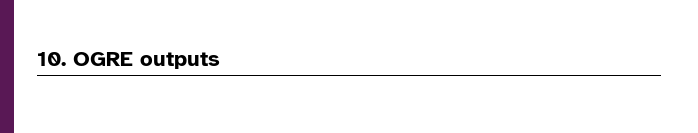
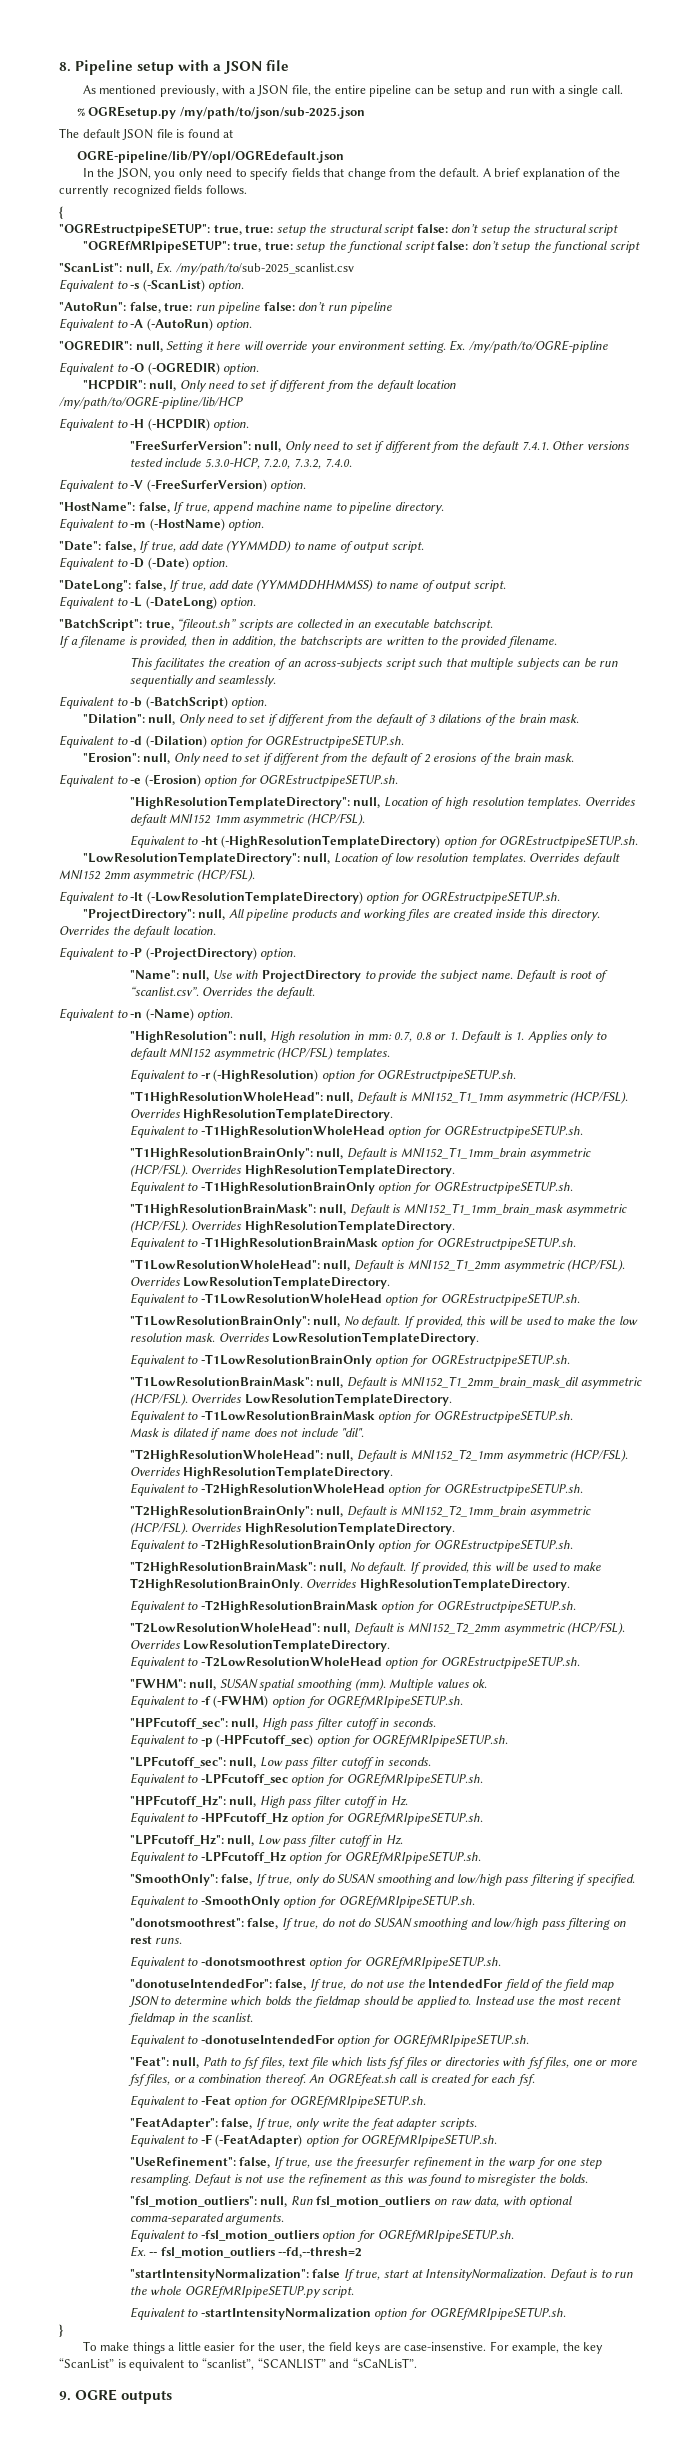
- 10. OGRE outputs
+ 8. Pipeline setup with a JSON file
+ As mentioned previously, with a JSON file, the entire pipeline can be setup and run with a single call.
+ % OGREsetup.py /my/path/to/json/sub-2025.json
+ The default JSON file is found at
+ OGRE-pipeline/lib/PY/opl/OGREdefault.json
+ In the JSON, you only need to specify fields that change from the default. A brief explanation of the currently recognized fields follows.
+ {
+ "OGREstructpipeSETUP": true, true: setup the structural script false: don’t setup the structural script
+ "OGREfMRIpipeSETUP": true, true: setup the functional script false: don’t setup the functional script
+ "ScanList": null, Ex. /my/path/to/sub-2025_scanlist.csv
+ Equivalent to -s (-ScanList) option.
+ "AutoRun": false, true: run pipeline false: don’t run pipeline
+ Equivalent to -A (-AutoRun) option.
+ "OGREDIR": null, Setting it here will override your environment setting. Ex. /my/path/to/OGRE-pipline
+ Equivalent to -O (-OGREDIR) option.
+ "HCPDIR": null, Only need to set if different from the default location /my/path/to/OGRE-pipline/lib/HCP
+ Equivalent to -H (-HCPDIR) option.
+ "FreeSurferVersion": null, Only need to set if different from the default 7.4.1. Other versions tested include 5.3.0-HCP, 7.2.0, 7.3.2, 7.4.0.
+ Equivalent to -V (-FreeSurferVersion) option.
+ "HostName": false, If true, append machine name to pipeline directory.
+ Equivalent to -m (-HostName) option.
+ "Date": false, If true, add date (YYMMDD) to name of output script.
+ Equivalent to -D (-Date) option.
+ "DateLong": false, If true, add date (YYMMDDHHMMSS) to name of output script.
+ Equivalent to -L (-DateLong) option.
+ "BatchScript": true, “fileout.sh” scripts are collected in an executable batchscript.
+ If a filename is provided, then in addition, the batchscripts are written to the provided filename.
+ This facilitates the creation of an across-subjects script such that multiple subjects can be run sequentially and seamlessly.
+ Equivalent to -b (-BatchScript) option.
+ "Dilation": null, Only need to set if different from the default of 3 dilations of the brain mask.
+ Equivalent to -d (-Dilation) option for OGREstructpipeSETUP.sh.
+ "Erosion": null, Only need to set if different from the default of 2 erosions of the brain mask.
+ Equivalent to -e (-Erosion) option for OGREstructpipeSETUP.sh.
+ "HighResolutionTemplateDirectory": null, Location of high resolution templates. Overrides default MNI152 1mm asymmetric (HCP/FSL).
+ Equivalent to -ht (-HighResolutionTemplateDirectory) option for OGREstructpipeSETUP.sh.
+ "LowResolutionTemplateDirectory": null, Location of low resolution templates. Overrides default MNI152 2mm asymmetric (HCP/FSL).
+ Equivalent to -lt (-LowResolutionTemplateDirectory) option for OGREstructpipeSETUP.sh.
+ "ProjectDirectory": null, All pipeline products and working files are created inside this directory. Overrides the default location.
+ Equivalent to -P (-ProjectDirectory) option.
+ "Name": null, Use with ProjectDirectory to provide the subject name. Default is root of “scanlist.csv”. Overrides the default.
+ Equivalent to -n (-Name) option.
+ "HighResolution": null, High resolution in mm: 0.7, 0.8 or 1. Default is 1. Applies only to default MNI152 asymmetric (HCP/FSL) templates.
+ Equivalent to -r (-HighResolution) option for OGREstructpipeSETUP.sh.
+ "T1HighResolutionWholeHead": null, Default is MNI152_T1_1mm asymmetric (HCP/FSL). Overrides HighResolutionTemplateDirectory.
+ Equivalent to -T1HighResolutionWholeHead option for OGREstructpipeSETUP.sh.
+ "T1HighResolutionBrainOnly": null, Default is MNI152_T1_1mm_brain asymmetric (HCP/FSL). Overrides HighResolutionTemplateDirectory.
+ Equivalent to -T1HighResolutionBrainOnly option for OGREstructpipeSETUP.sh.
+ "T1HighResolutionBrainMask": null, Default is MNI152_T1_1mm_brain_mask asymmetric (HCP/FSL). Overrides HighResolutionTemplateDirectory.
+ Equivalent to -T1HighResolutionBrainMask option for OGREstructpipeSETUP.sh.
+ "T1LowResolutionWholeHead": null, Default is MNI152_T1_2mm asymmetric (HCP/FSL). Overrides LowResolutionTemplateDirectory.
+ Equivalent to -T1LowResolutionWholeHead option for OGREstructpipeSETUP.sh.
+ "T1LowResolutionBrainOnly": null, No default. If provided, this will be used to make the low resolution mask. Overrides LowResolutionTemplateDirectory.
+ Equivalent to -T1LowResolutionBrainOnly option for OGREstructpipeSETUP.sh.
+ "T1LowResolutionBrainMask": null, Default is MNI152_T1_2mm_brain_mask_dil asymmetric (HCP/FSL). Overrides LowResolutionTemplateDirectory.
+ Equivalent to -T1LowResolutionBrainMask option for OGREstructpipeSETUP.sh.
+ Mask is dilated if name does not include "dil".
+ "T2HighResolutionWholeHead": null, Default is MNI152_T2_1mm asymmetric (HCP/FSL). Overrides HighResolutionTemplateDirectory.
+ Equivalent to -T2HighResolutionWholeHead option for OGREstructpipeSETUP.sh.
+ "T2HighResolutionBrainOnly": null, Default is MNI152_T2_1mm_brain asymmetric (HCP/FSL). Overrides HighResolutionTemplateDirectory.
+ Equivalent to -T2HighResolutionBrainOnly option for OGREstructpipeSETUP.sh.
+ "T2HighResolutionBrainMask": null, No default. If provided, this will be used to make T2HighResolutionBrainOnly. Overrides HighResolutionTemplateDirectory.
+ Equivalent to -T2HighResolutionBrainMask option for OGREstructpipeSETUP.sh.
+ "T2LowResolutionWholeHead": null, Default is MNI152_T2_2mm asymmetric (HCP/FSL). Overrides LowResolutionTemplateDirectory.
+ Equivalent to -T2LowResolutionWholeHead option for OGREstructpipeSETUP.sh.
+ "FWHM": null, SUSAN spatial smoothing (mm). Multiple values ok.
+ Equivalent to -f (-FWHM) option for OGREfMRIpipeSETUP.sh.
+ "HPFcutoff_sec": null, High pass filter cutoff in seconds.
+ Equivalent to -p (-HPFcutoff_sec) option for OGREfMRIpipeSETUP.sh.
+ "LPFcutoff_sec": null, Low pass filter cutoff in seconds.
+ Equivalent to -LPFcutoff_sec option for OGREfMRIpipeSETUP.sh.
+ "HPFcutoff_Hz": null, High pass filter cutoff in Hz.
+ Equivalent to -HPFcutoff_Hz option for OGREfMRIpipeSETUP.sh.
+ "LPFcutoff_Hz": null, Low pass filter cutoff in Hz.
+ Equivalent to -LPFcutoff_Hz option for OGREfMRIpipeSETUP.sh.
+ "SmoothOnly": false, If true, only do SUSAN smoothing and low/high pass filtering if specified.
+ Equivalent to -SmoothOnly option for OGREfMRIpipeSETUP.sh.
+ "donotsmoothrest": false, If true, do not do SUSAN smoothing and low/high pass filtering on rest runs.
+ Equivalent to -donotsmoothrest option for OGREfMRIpipeSETUP.sh.
+ "donotuseIntendedFor": false, If true, do not use the IntendedFor field of the field map JSON to determine which bolds the fieldmap should be applied to. Instead use the most recent fieldmap in the scanlist.
+ Equivalent to -donotuseIntendedFor option for OGREfMRIpipeSETUP.sh.
+ "Feat": null, Path to fsf files, text file which lists fsf files or directories with fsf files, one or more fsf files, or a combination thereof. An OGREfeat.sh call is created for each fsf.
+ Equivalent to -Feat option for OGREfMRIpipeSETUP.sh.
+ "FeatAdapter": false, If true, only write the feat adapter scripts.
+ Equivalent to -F (-FeatAdapter) option for OGREfMRIpipeSETUP.sh.
+ "UseRefinement": false, If true, use the freesurfer refinement in the warp for one step resampling. Defaut is not use the refinement as this was found to misregister the bolds.
+ "fsl_motion_outliers": null, Run fsl_motion_outliers on raw data, with optional comma-separated arguments.
+ Equivalent to -fsl_motion_outliers option for OGREfMRIpipeSETUP.sh.
+ Ex. -- fsl_motion_outliers --fd,--thresh=2
+ "startIntensityNormalization": false If true, start at IntensityNormalization. Defaut is to run the whole OGREfMRIpipeSETUP.py script.
+ Equivalent to -startIntensityNormalization option for OGREfMRIpipeSETUP.sh.
+ }
+ To make things a little easier for the user, the field keys are case-insenstive. For example, the key “ScanList” is equivalent to “scanlist”, “SCANLIST” and “sCaNLisT”.
+ 9. OGRE outputs

